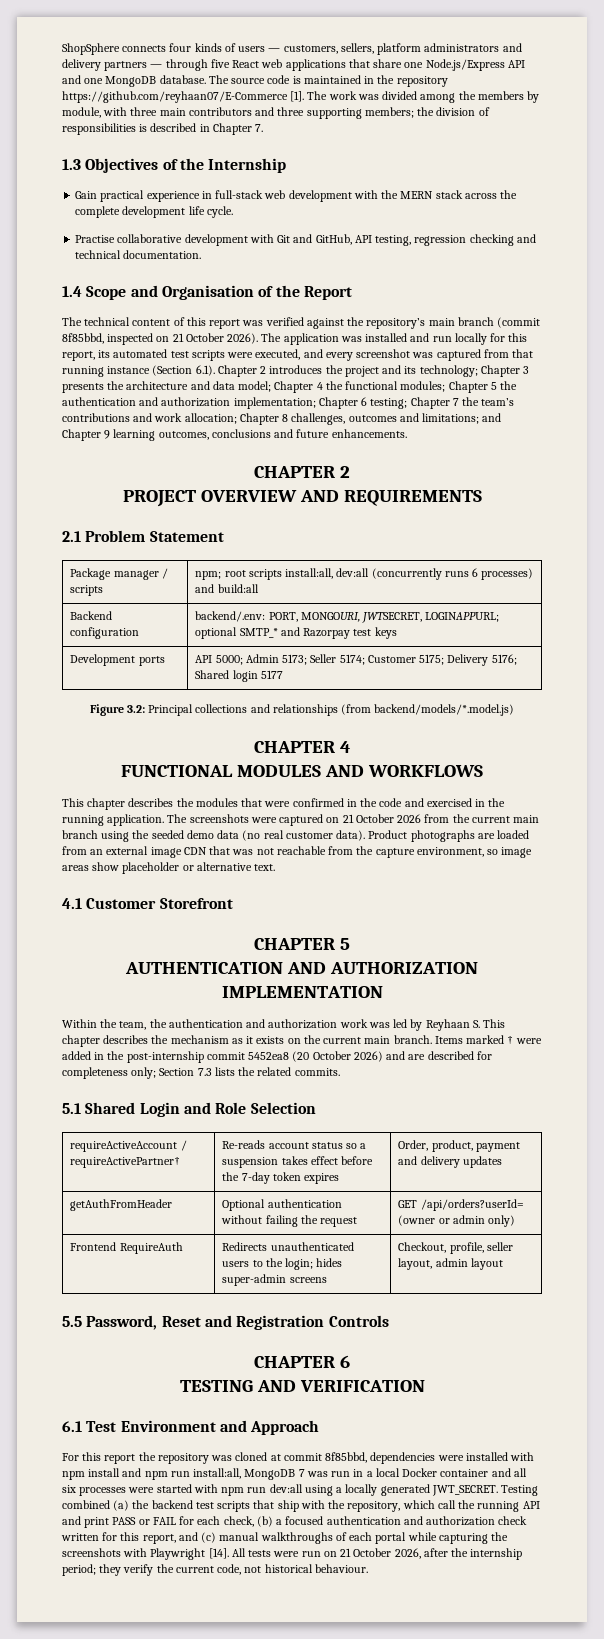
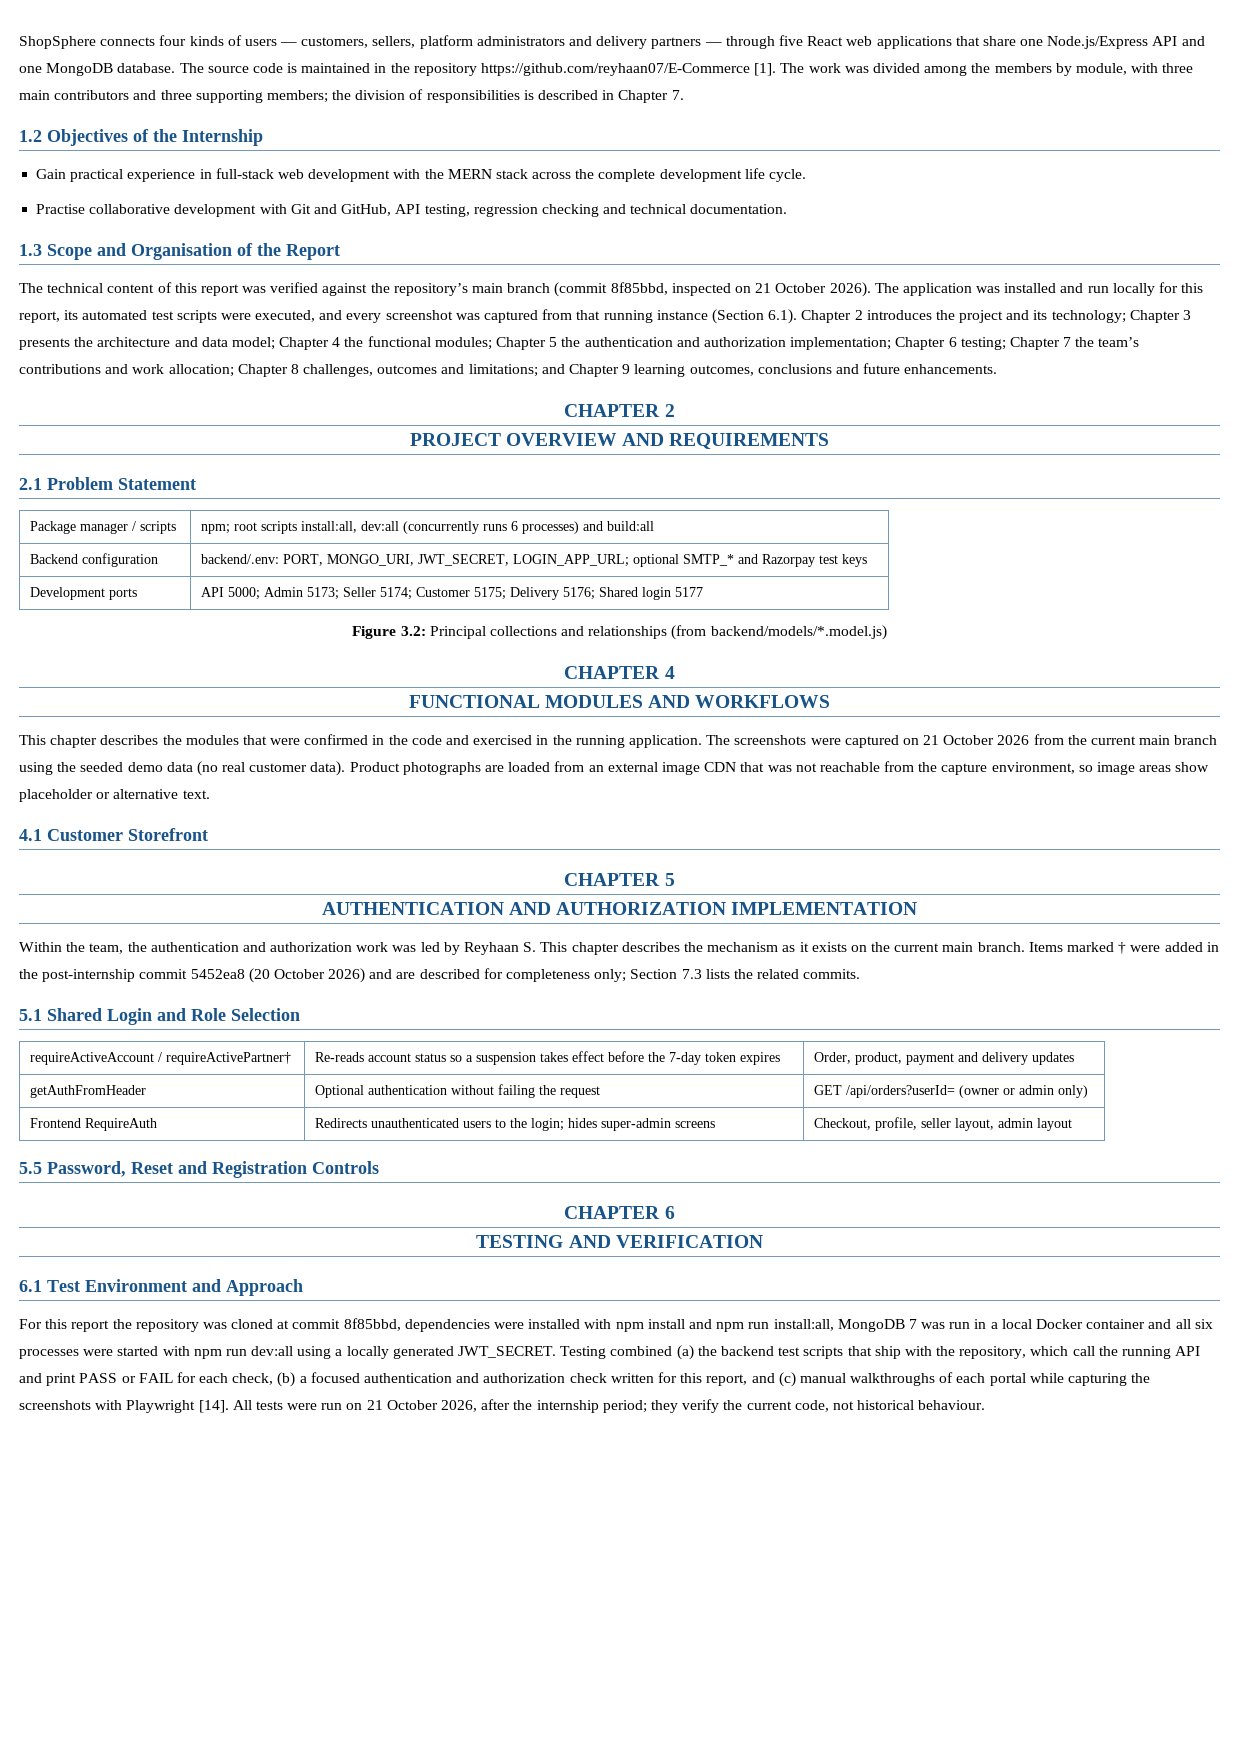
- 1.3 Objectives of the Internship
+ 1.2 Objectives of the Internship
- 1.4 Scope and Organisation of the Report
+ 1.3 Scope and Organisation of the Report
- Backend configuration | backend/.env: PORT, MONGOURI, JWTSECRET, LOGINAPPURL; optional SMTP_* and Razorpay test keys
+ Backend configuration | backend/.env: PORT, MONGO_URI, JWT_SECRET, LOGIN_APP_URL; optional SMTP_* and Razorpay test keys

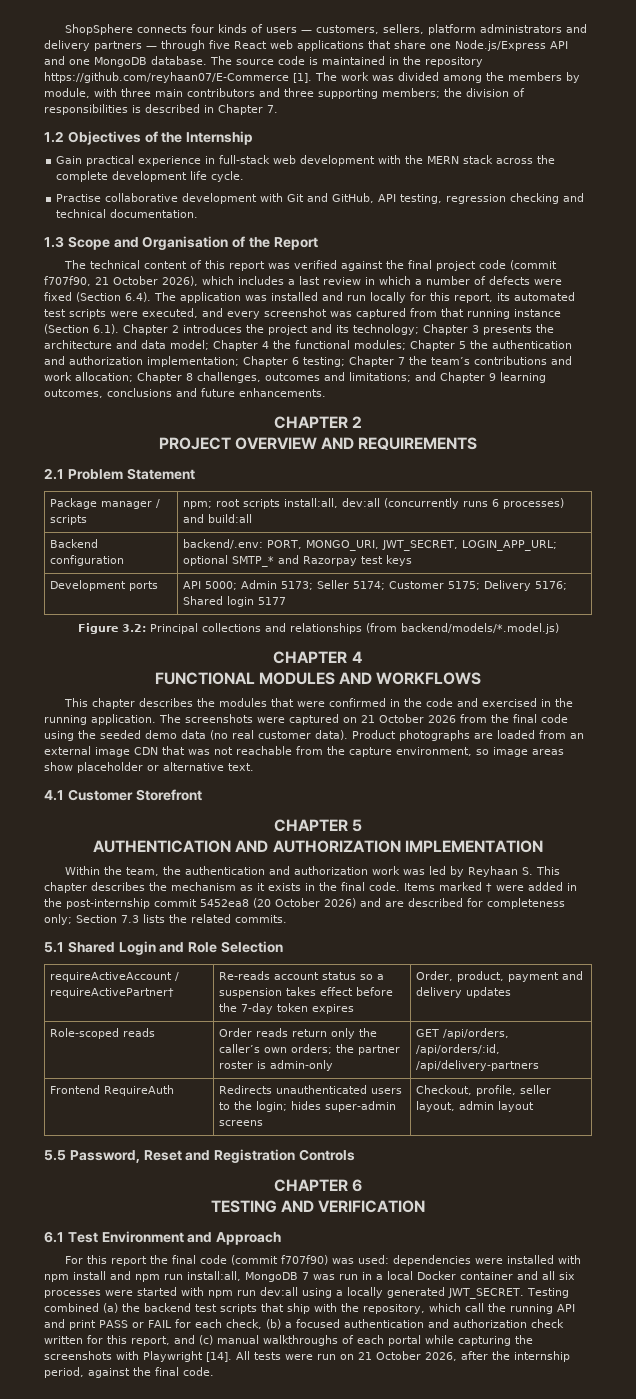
- The technical content of this report was verified against the repository’s main branch (commit 8f85bbd, inspected on 21 October 2026). The application was installed and run locally for this report, its automated test scripts were executed, and every screenshot was captured from that running instance (Section 6.1). Chapter 2 introduces the project and its technology;
+ The technical content of this report was verified against the final project code (commit f707f90, 21 October 2026), which includes a last review in which a number of defects were fixed (Section 6.4). The application was installed and run locally for this report, its automated test scripts were executed, and every screenshot was captured from that running instance (Section 6.1). Chapter 2 introduces the project and its technology;
- The screenshots were captured on 21 October 2026 from the current main branch using the seeded demo data (no real customer data).
+ The screenshots were captured on 21 October 2026 from the final code using the seeded demo data (no real customer data).
- Within the team, the authentication and authorization work was led by Reyhaan S. This chapter describes the mechanism as it exists on the current main branch.
+ Within the team, the authentication and authorization work was led by Reyhaan S. This chapter describes the mechanism as it exists in the final code.
- getAuthFromHeader | Optional authentication without failing the request | GET /api/orders?userId= (owner or admin only)
+ Role-scoped reads | Order reads return only the caller’s own orders; the partner roster is admin-only | GET /api/orders, /api/orders/:id, /api/delivery-partners
- For this report the repository was cloned at commit 8f85bbd, dependencies were installed with npm install and npm run install:all, MongoDB 7 was run in a local Docker container and all six processes were started with npm run dev:all using a locally generated JWT_SECRET.
+ For this report the final code (commit f707f90) was used: dependencies were installed with npm install and npm run install:all, MongoDB 7 was run in a local Docker container and all six processes were started with npm run dev:all using a locally generated JWT_SECRET.
- All tests were run on 21 October 2026, after the internship period; they verify the current code, not historical behaviour.
+ All tests were run on 21 October 2026, after the internship period, against the final code.

